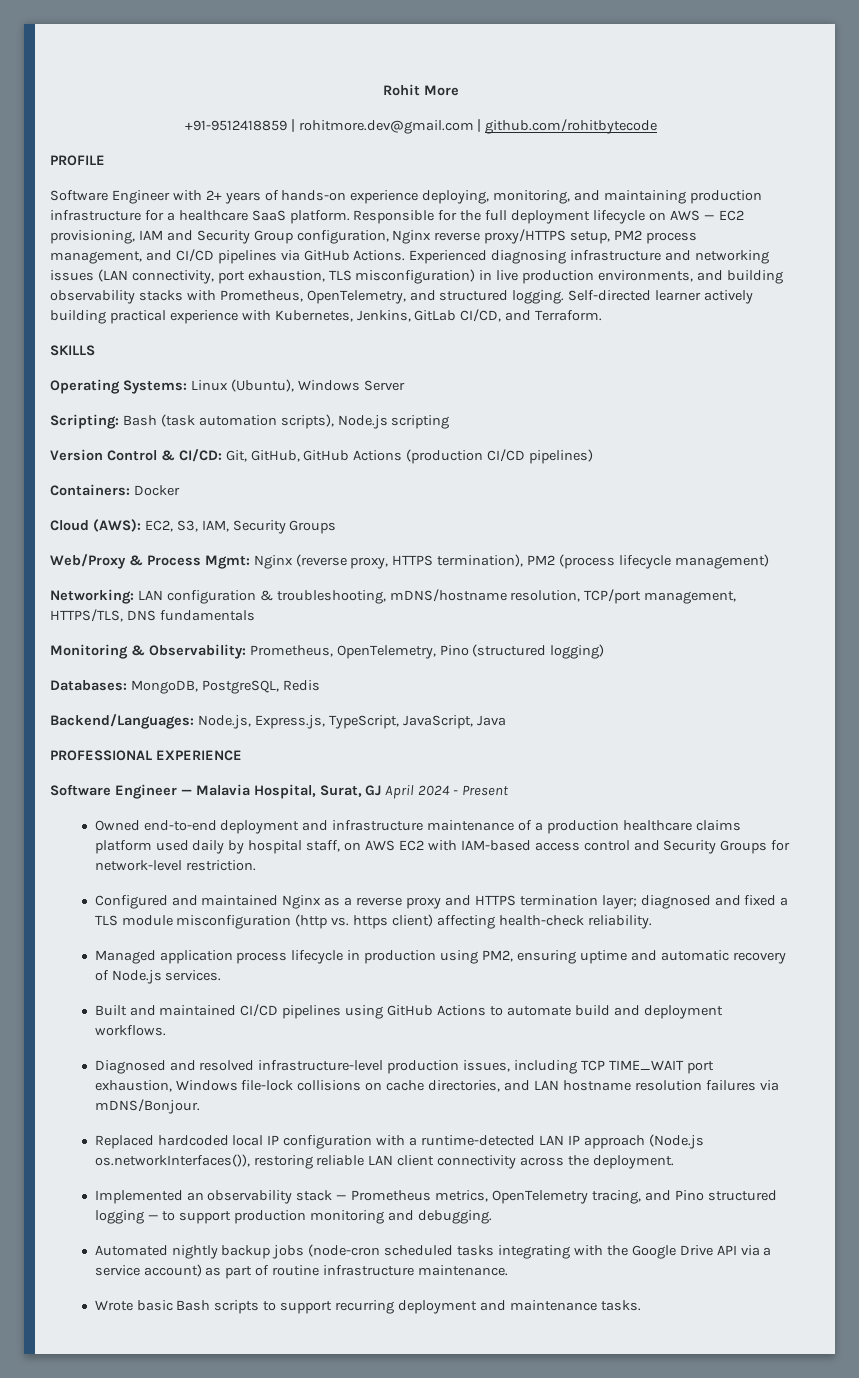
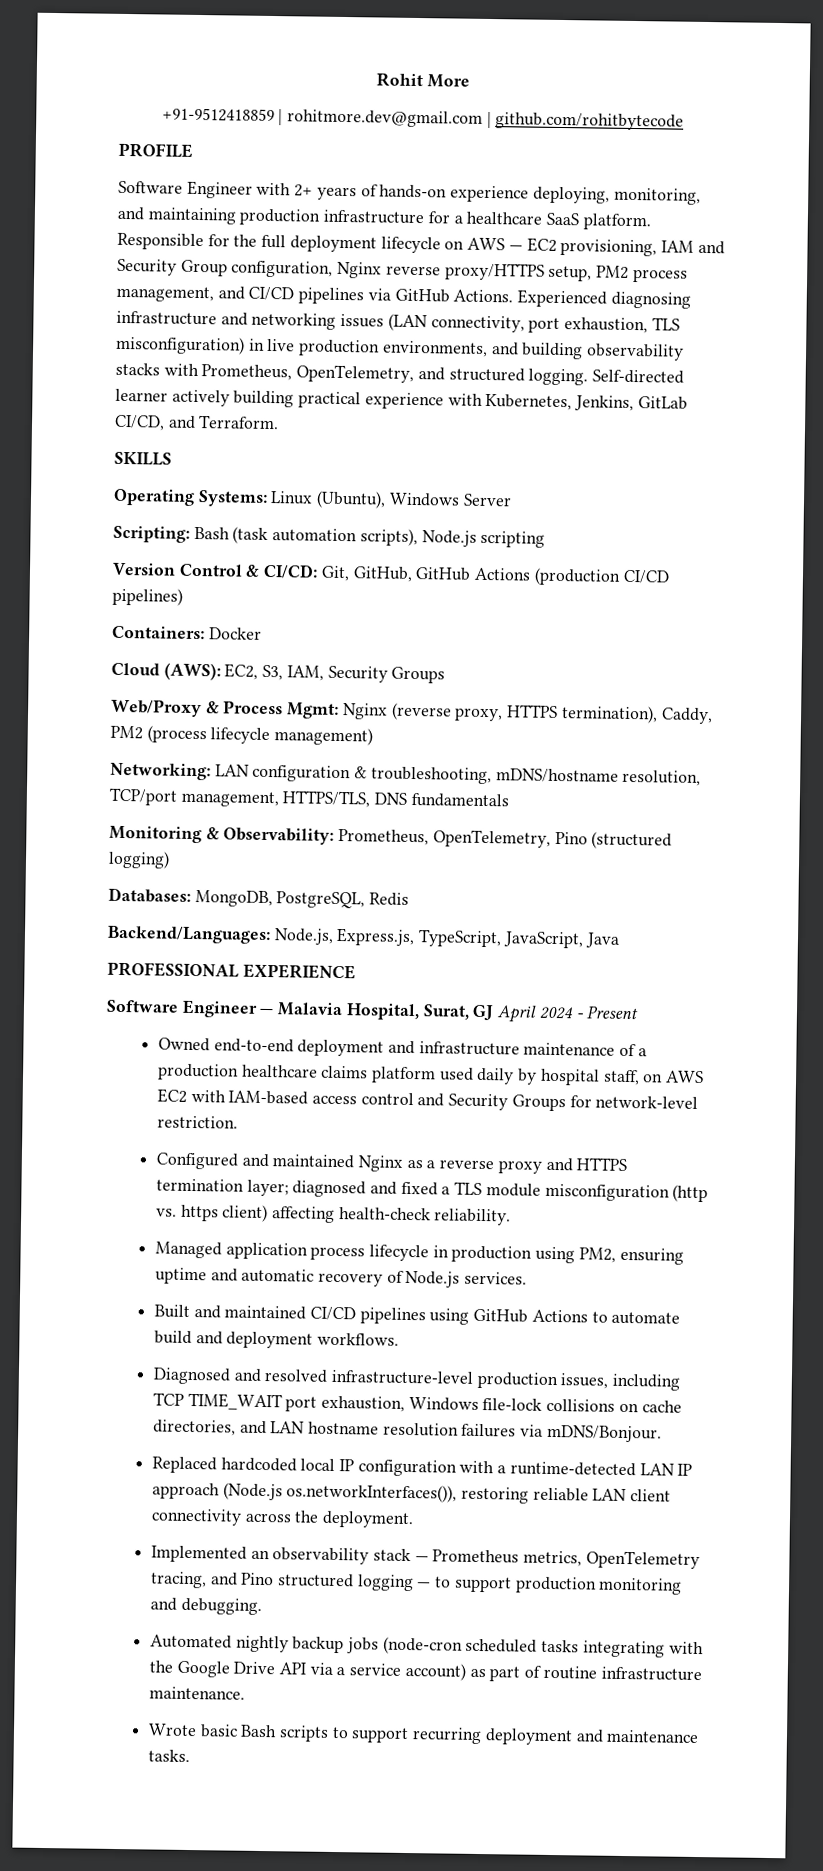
- Web/Proxy & Process Mgmt: Nginx (reverse proxy, HTTPS termination), PM2 (process lifecycle management)
+ Web/Proxy & Process Mgmt: Nginx (reverse proxy, HTTPS termination), Caddy, PM2 (process lifecycle management)

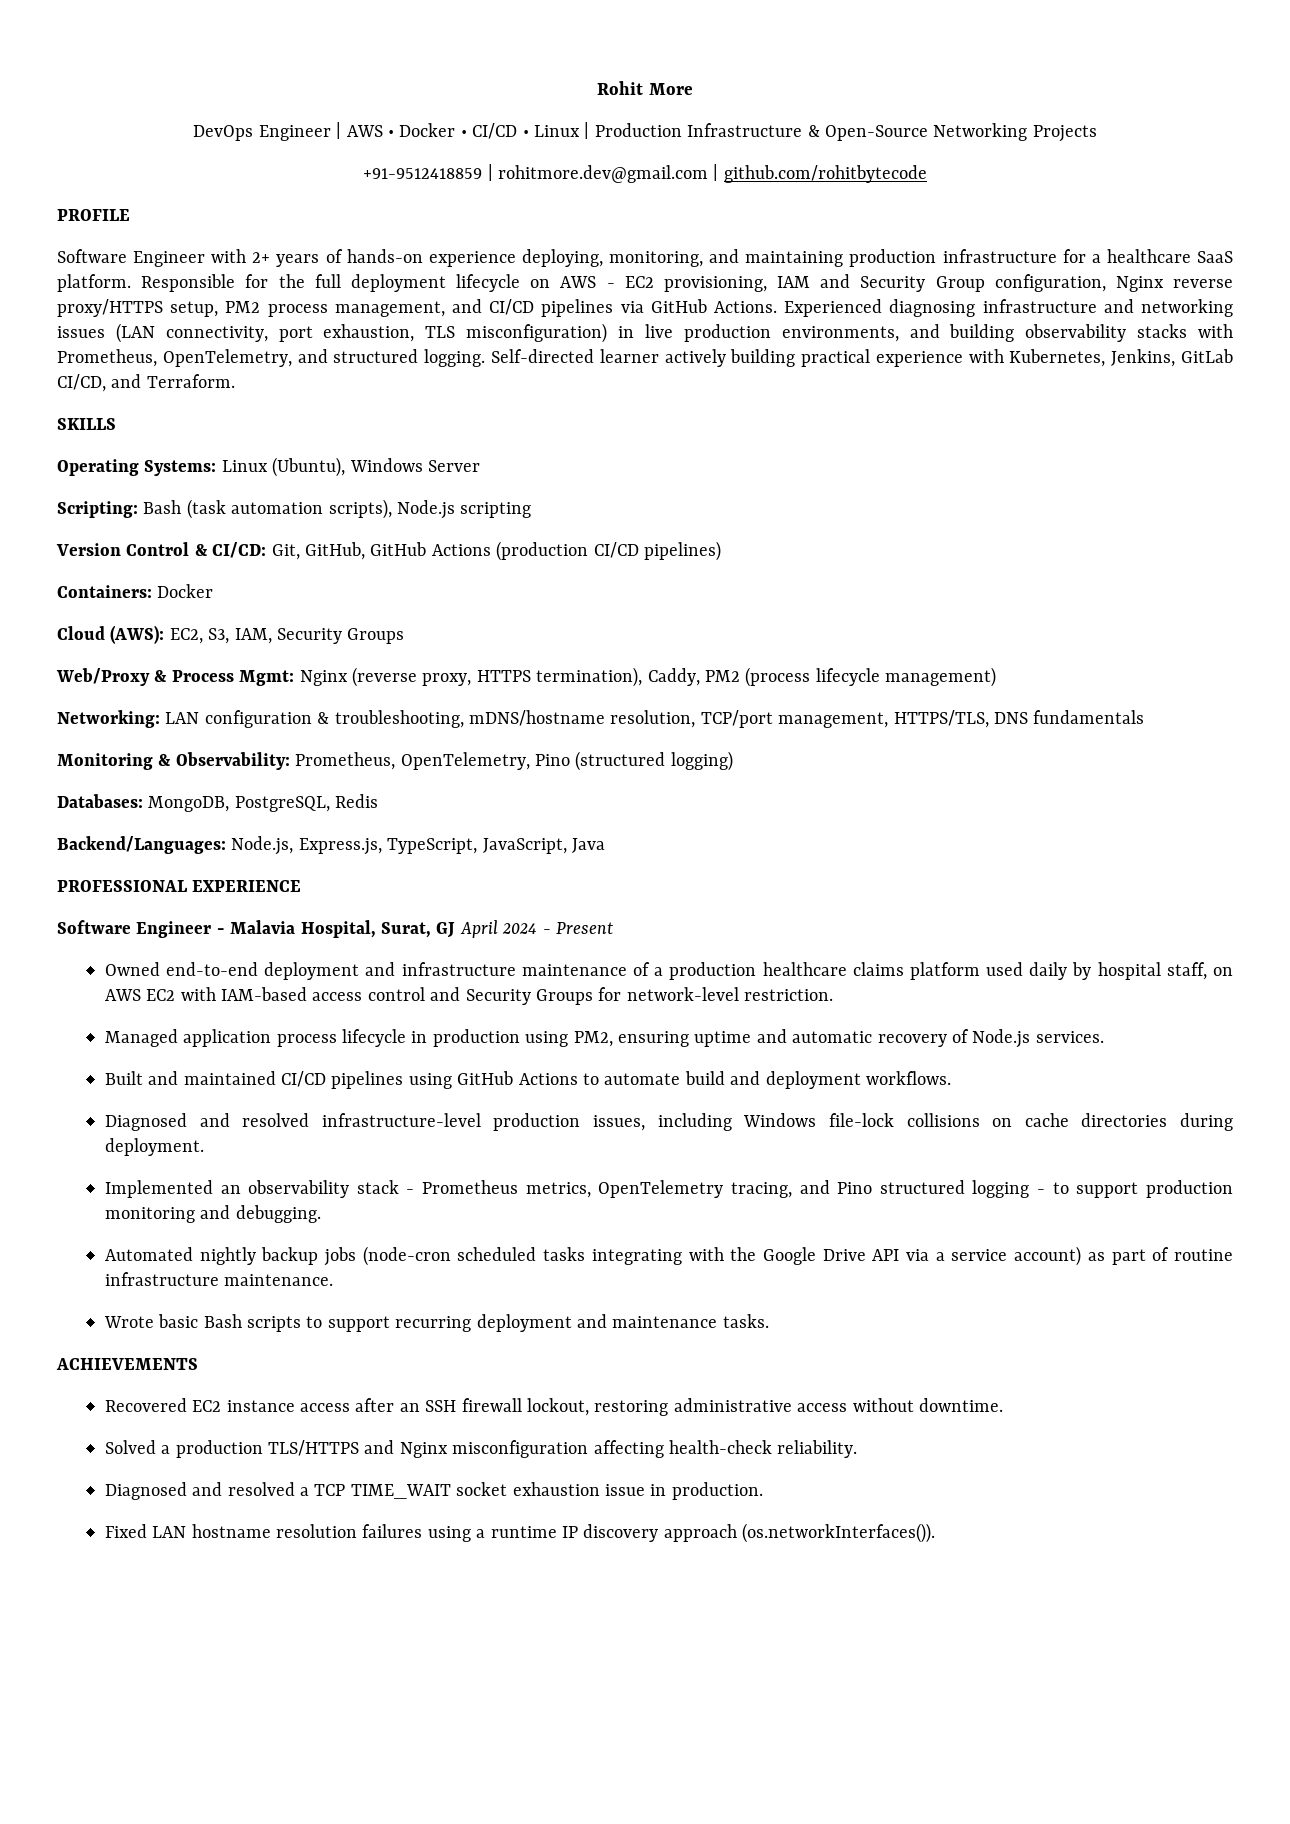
+ DevOps Engineer | AWS • Docker • CI/CD • Linux | Production Infrastructure & Open-Source Networking Projects
- Responsible for the full deployment lifecycle on AWS — EC2 provisioning, IAM and Security Group configuration, Nginx reverse proxy/HTTPS setup, PM2 process management, and CI/CD pipelines via GitHub Actions.
+ Responsible for the full deployment lifecycle on AWS - EC2 provisioning, IAM and Security Group configuration, Nginx reverse proxy/HTTPS setup, PM2 process management, and CI/CD pipelines via GitHub Actions.
- Software Engineer — Malavia Hospital, Surat, GJ April 2024 - Present
+ Software Engineer - Malavia Hospital, Surat, GJ April 2024 - Present
- Configured and maintained Nginx as a reverse proxy and HTTPS termination layer; diagnosed and fixed a TLS module misconfiguration (http vs. https client) affecting health-check reliability.
- Diagnosed and resolved infrastructure-level production issues, including TCP TIME_WAIT port exhaustion, Windows file-lock collisions on cache directories, and LAN hostname resolution failures via mDNS/Bonjour.
- Replaced hardcoded local IP configuration with a runtime-detected LAN IP approach (Node.js os.networkInterfaces()), restoring reliable LAN client connectivity across the deployment.
+ Diagnosed and resolved infrastructure-level production issues, including Windows file-lock collisions on cache directories during deployment.
- Implemented an observability stack — Prometheus metrics, OpenTelemetry tracing, and Pino structured logging — to support production monitoring and debugging.
+ Implemented an observability stack - Prometheus metrics, OpenTelemetry tracing, and Pino structured logging - to support production monitoring and debugging.
+ ACHIEVEMENTS
+ Recovered EC2 instance access after an SSH firewall lockout, restoring administrative access without downtime.
+ Solved a production TLS/HTTPS and Nginx misconfiguration affecting health-check reliability.
+ Diagnosed and resolved a TCP TIME_WAIT socket exhaustion issue in production.
+ Fixed LAN hostname resolution failures using a runtime IP discovery approach (os.networkInterfaces()).

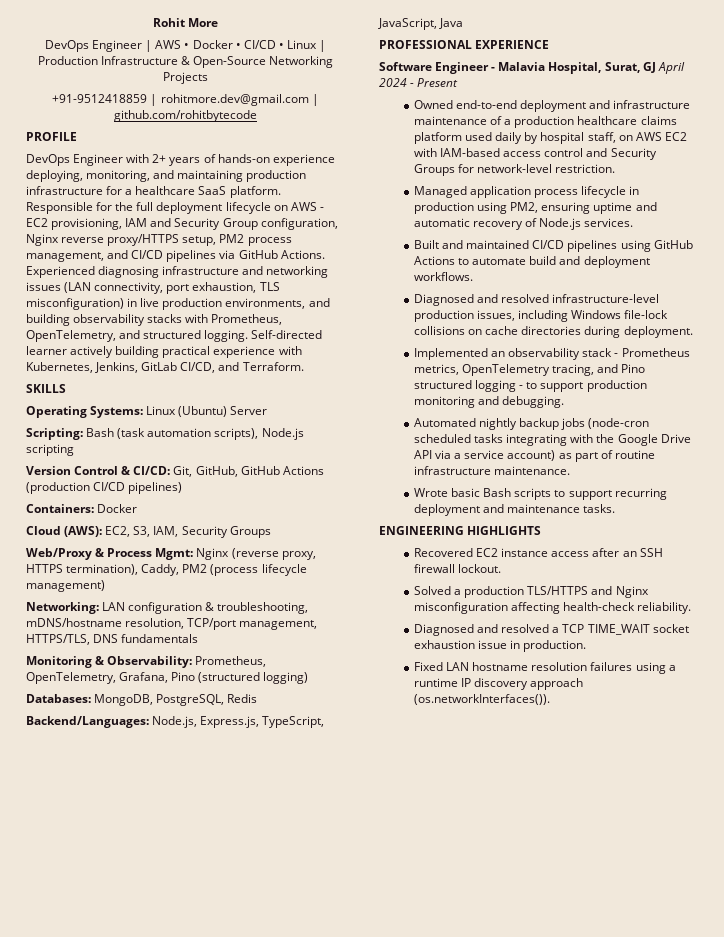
- Software Engineer with 2+ years of hands-on experience deploying, monitoring, and maintaining production infrastructure for a healthcare SaaS platform.
+ DevOps Engineer with 2+ years of hands-on experience deploying, monitoring, and maintaining production infrastructure for a healthcare SaaS platform.
- Operating Systems: Linux (Ubuntu), Windows Server
+ Operating Systems: Linux (Ubuntu) Server
- Monitoring & Observability: Prometheus, OpenTelemetry, Pino (structured logging)
+ Monitoring & Observability: Prometheus, OpenTelemetry, Grafana, Pino (structured logging)
- ACHIEVEMENTS
+ ENGINEERING HIGHLIGHTS
- Recovered EC2 instance access after an SSH firewall lockout, restoring administrative access without downtime.
+ Recovered EC2 instance access after an SSH firewall lockout.

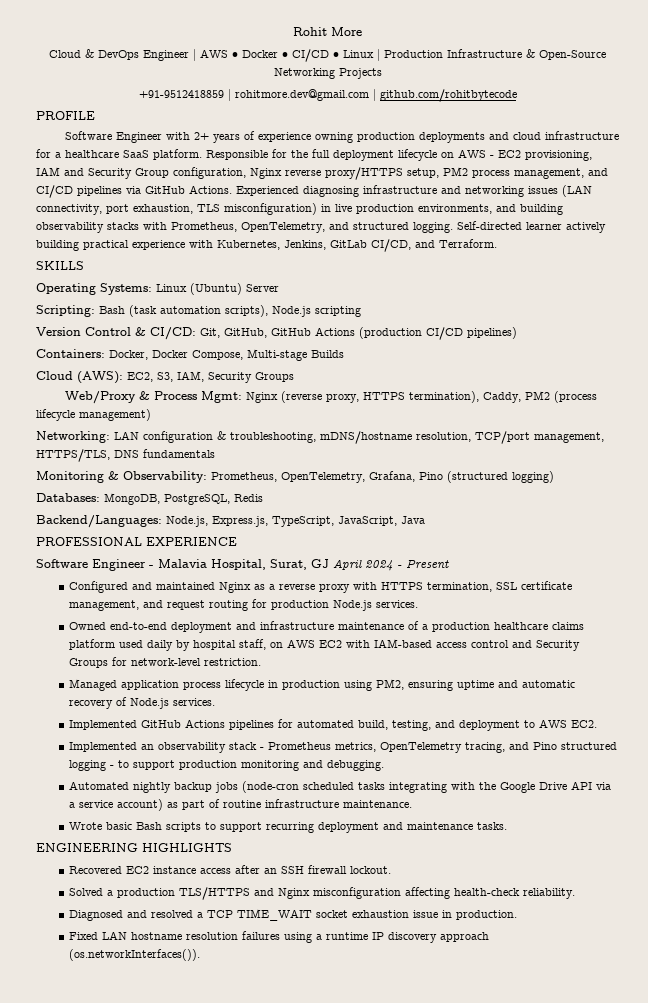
- DevOps Engineer | AWS • Docker • CI/CD • Linux | Production Infrastructure & Open-Source Networking Projects
+ Cloud & DevOps Engineer | AWS • Docker • CI/CD • Linux | Production Infrastructure & Open-Source Networking Projects
- DevOps Engineer with 2+ years of hands-on experience deploying, monitoring, and maintaining production infrastructure for a healthcare SaaS platform.
+ Software Engineer with 2+ years of experience owning production deployments and cloud infrastructure for a healthcare SaaS platform.
- Containers: Docker
+ Containers: Docker, Docker Compose, Multi-stage Builds
+ Configured and maintained Nginx as a reverse proxy with HTTPS termination, SSL certificate management, and request routing for production Node.js services.
- Built and maintained CI/CD pipelines using GitHub Actions to automate build and deployment workflows.
- Diagnosed and resolved infrastructure-level production issues, including Windows file-lock collisions on cache directories during deployment.
+ Implemented GitHub Actions pipelines for automated build, testing, and deployment to AWS EC2.

